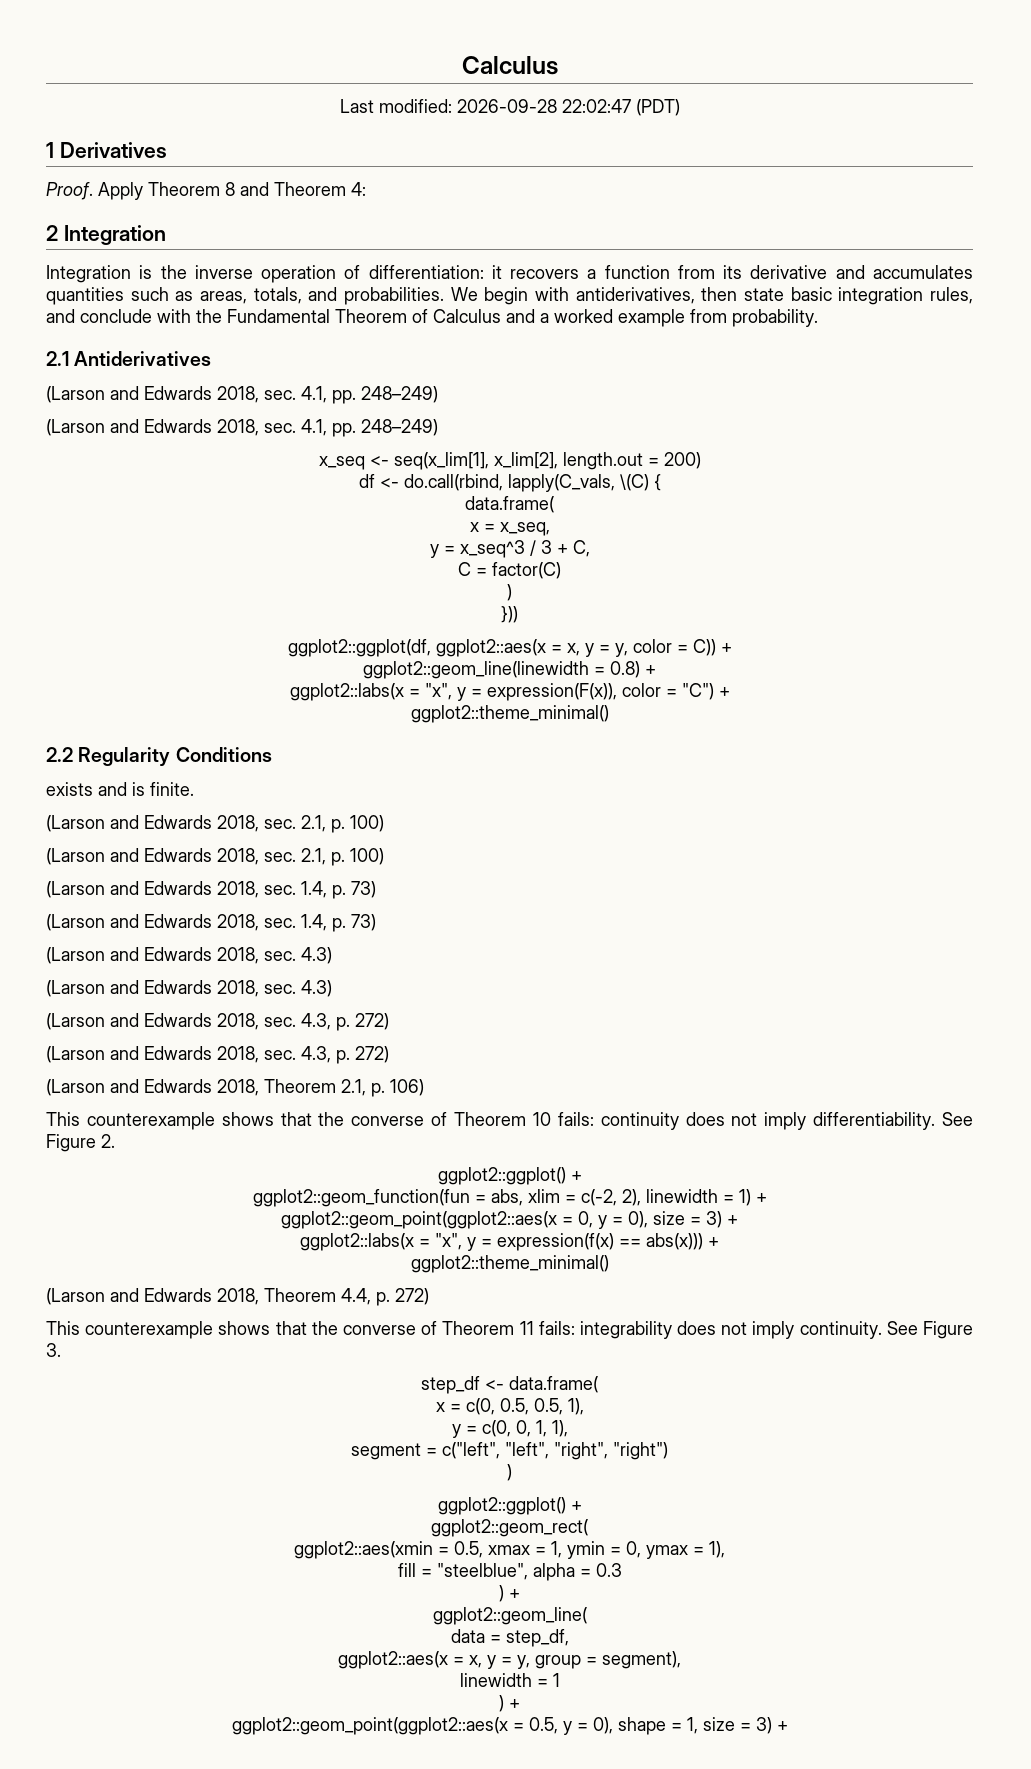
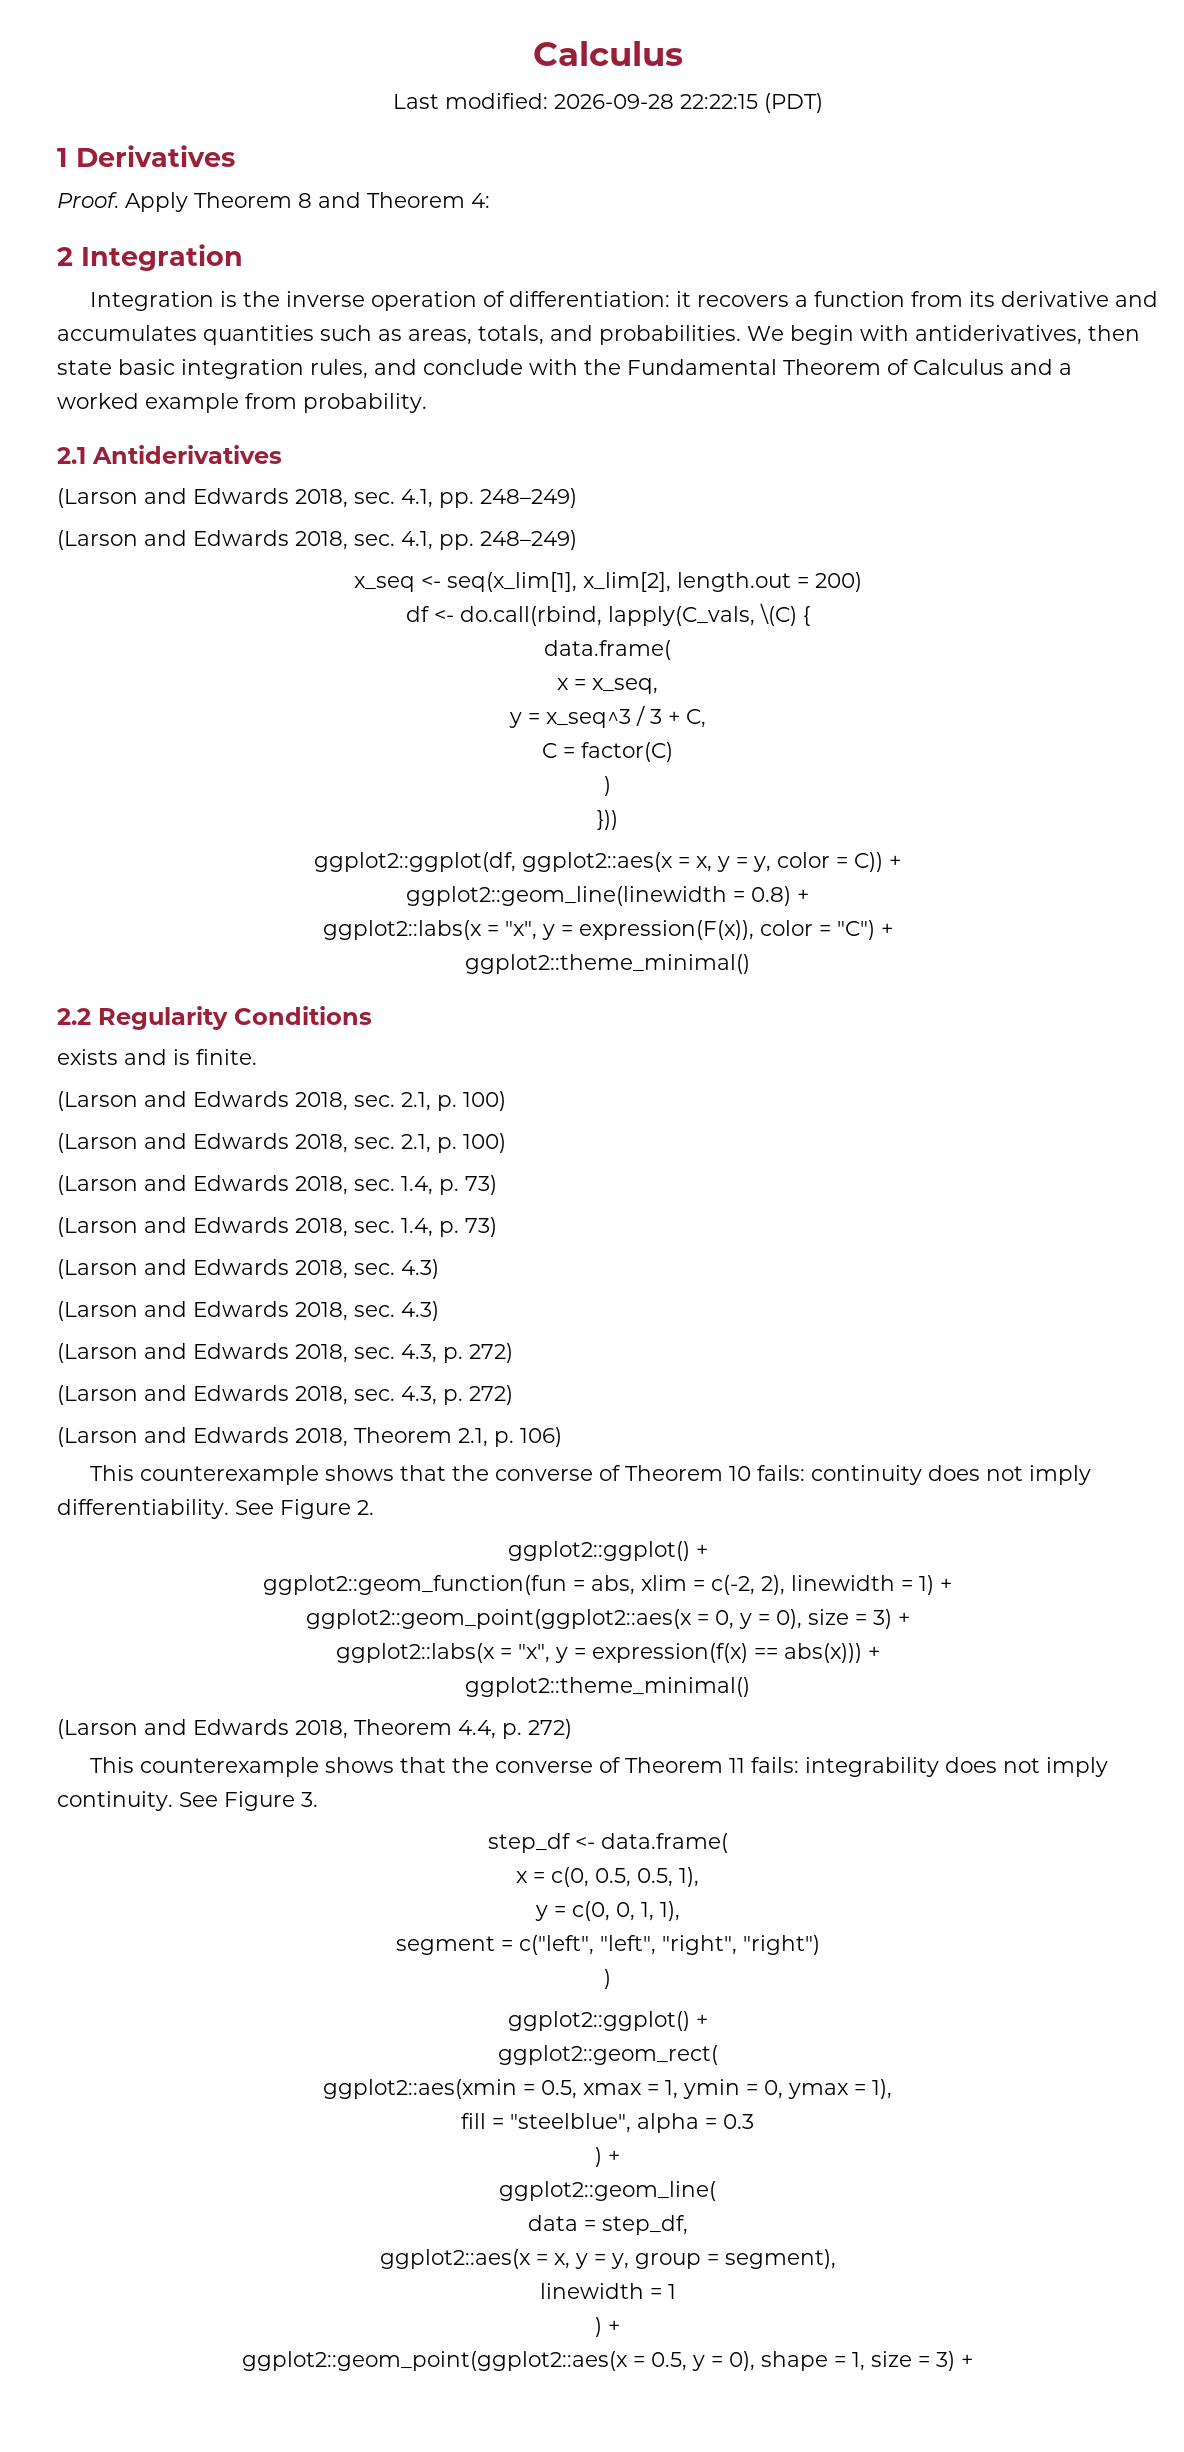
- Last modified: 2026-09-28 22:02:47 (PDT)
+ Last modified: 2026-09-28 22:22:15 (PDT)

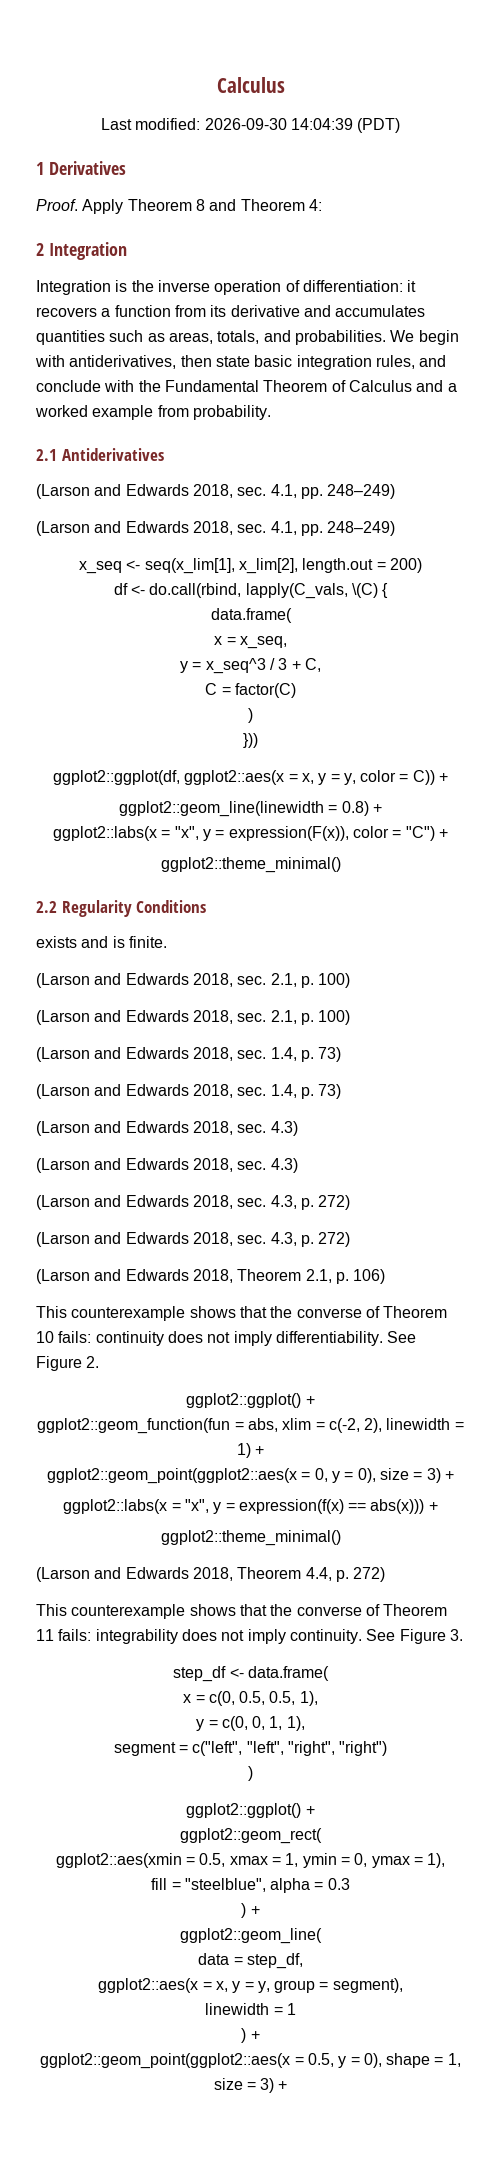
- Last modified: 2026-09-28 22:22:15 (PDT)
+ Last modified: 2026-09-30 14:04:39 (PDT)

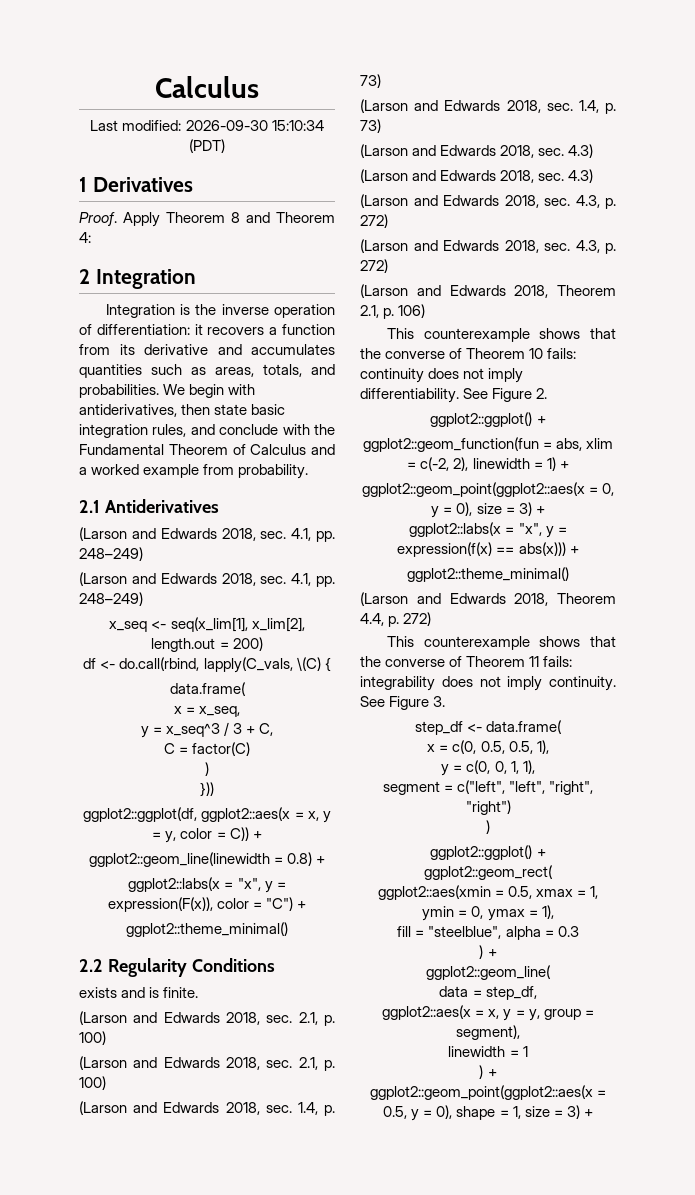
- Last modified: 2026-09-30 14:04:39 (PDT)
+ Last modified: 2026-09-30 15:10:34 (PDT)

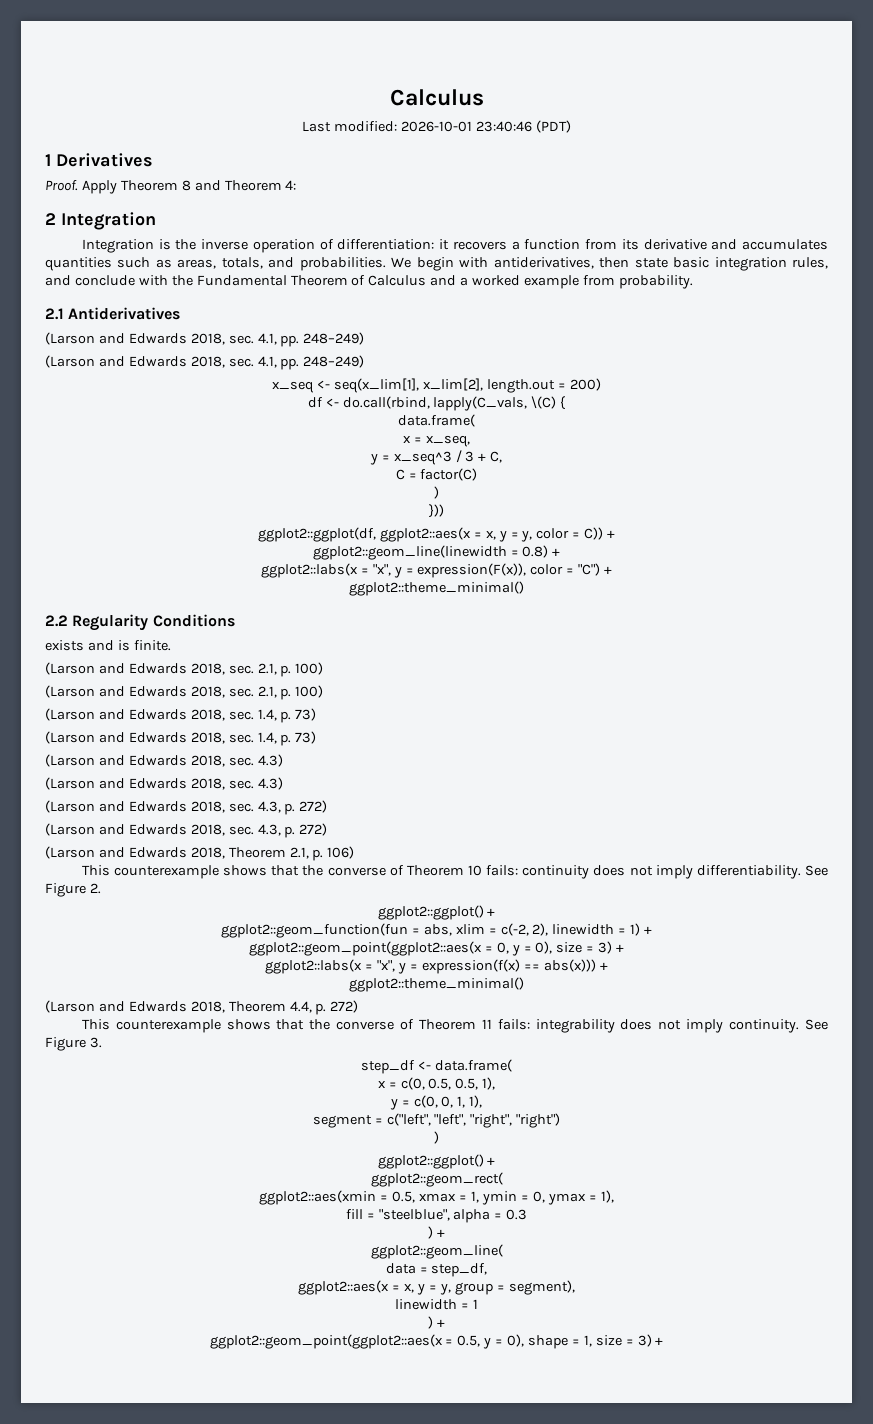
- Last modified: 2026-09-30 15:10:34 (PDT)
+ Last modified: 2026-10-01 23:40:46 (PDT)

